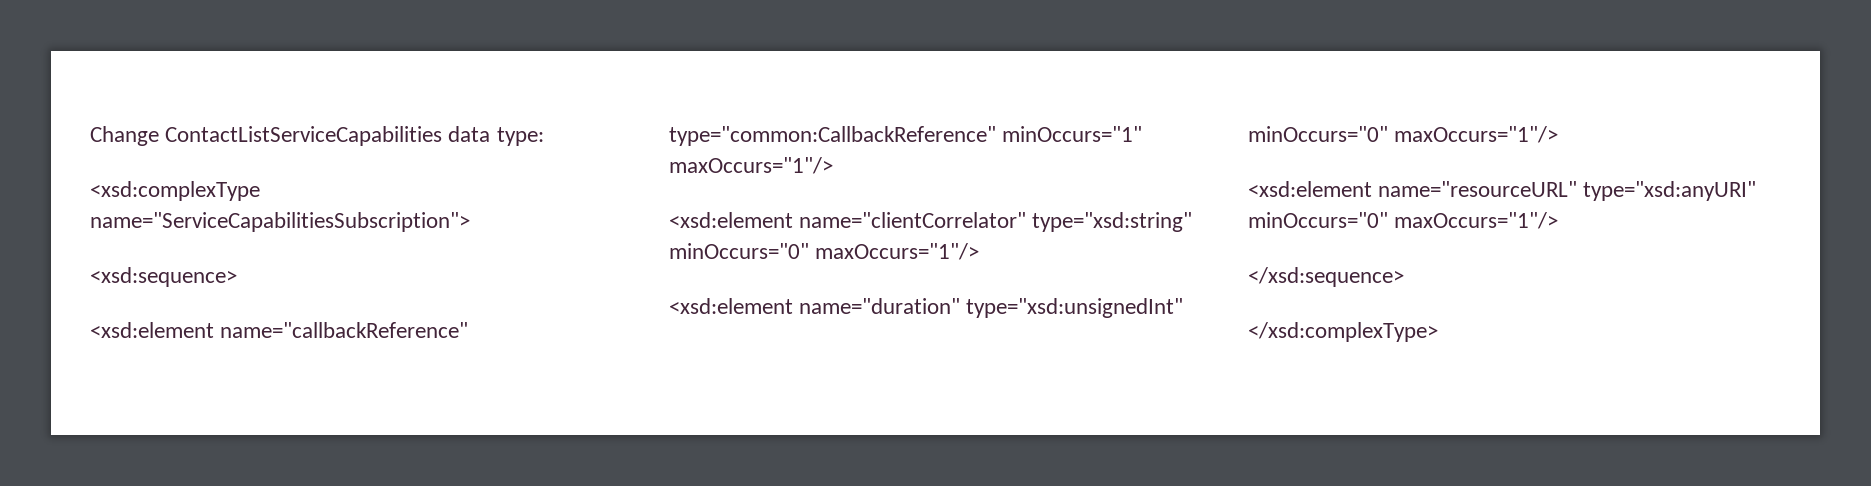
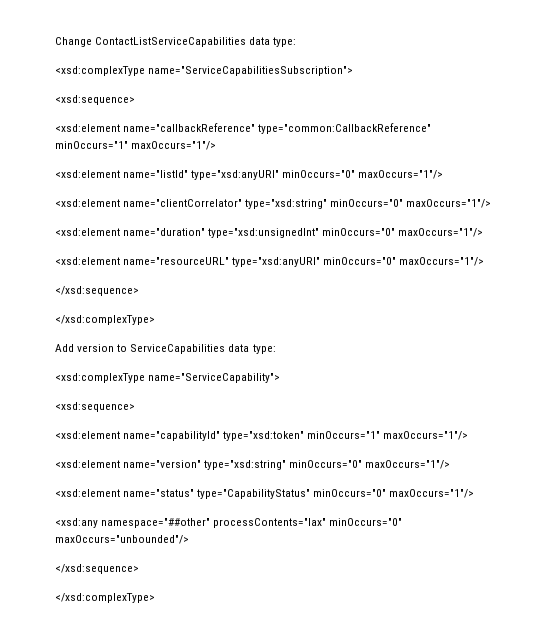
+ <xsd:element name="listId" type="xsd:anyURI" minOccurs="0" maxOccurs="1"/>
+ Add version to ServiceCapabilities data type:
+ <xsd:complexType name="ServiceCapability">
+ <xsd:sequence>
+ <xsd:element name="capabilityId" type="xsd:token" minOccurs="1" maxOccurs="1"/>
+ <xsd:element name="version" type="xsd:string" minOccurs="0" maxOccurs="1"/>
+ <xsd:element name="status" type="CapabilityStatus" minOccurs="0" maxOccurs="1"/>
+ <xsd:any namespace="##other" processContents="lax" minOccurs="0" maxOccurs="unbounded"/>
+ </xsd:sequence>
+ </xsd:complexType>

